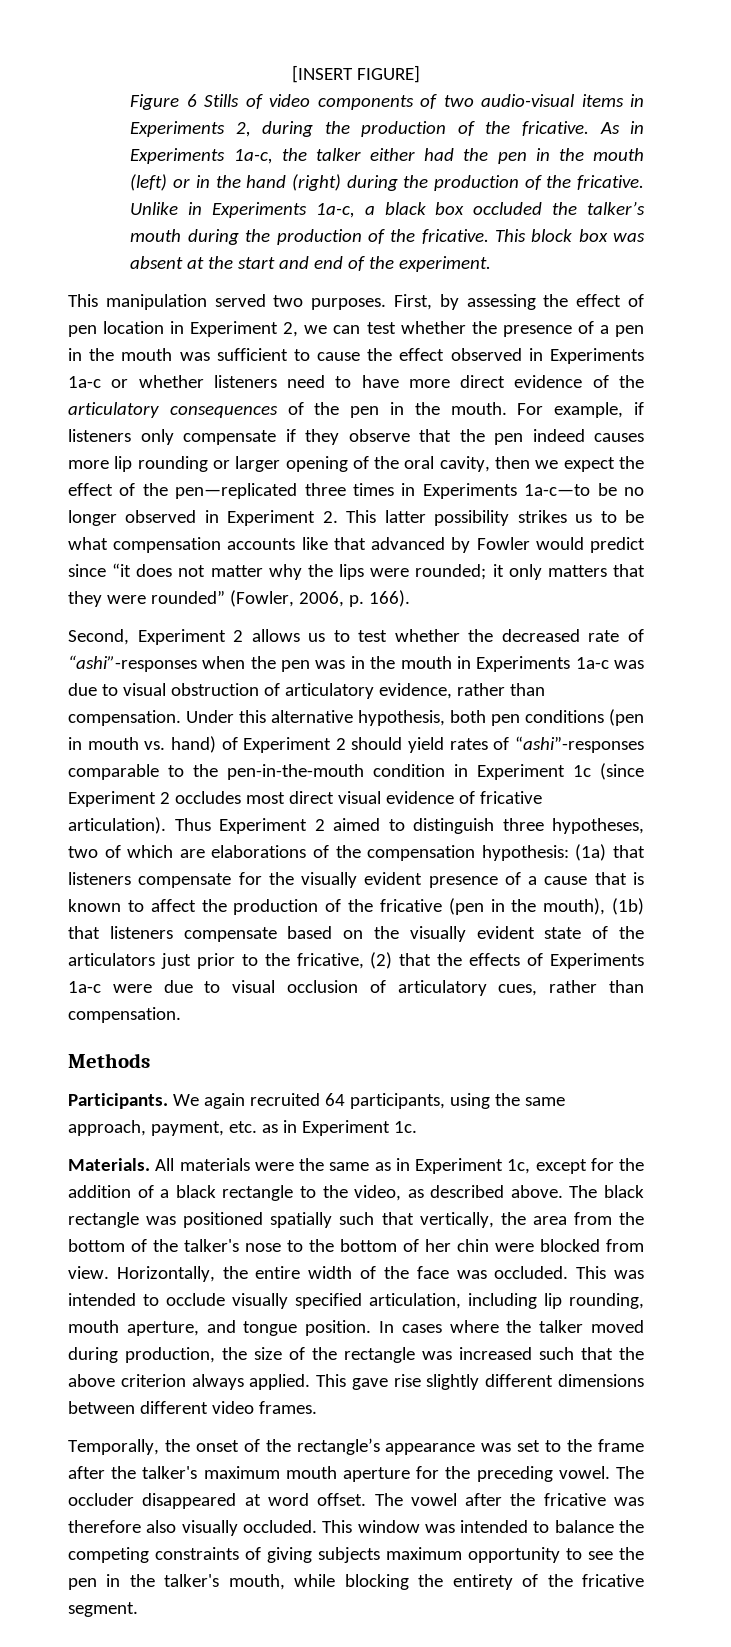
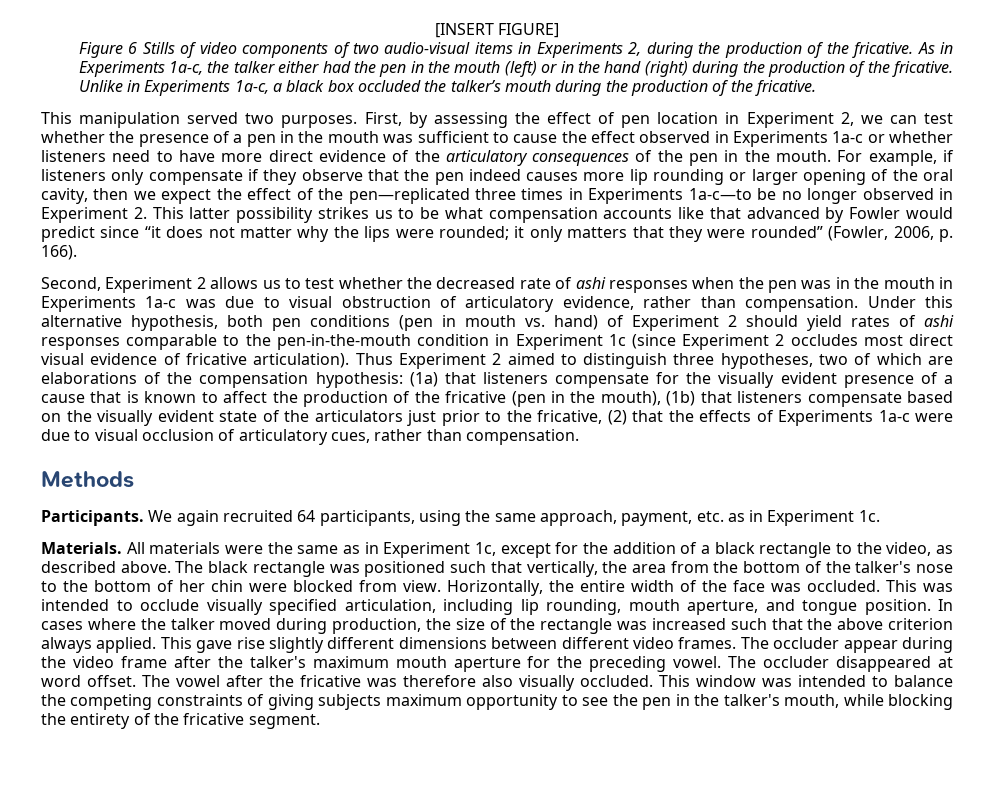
- This block box was absent at the start and end of the experiment.
- Second, Experiment 2 allows us to test whether the decreased rate of “ashi”-responses when the pen was in the mouth in Experiments 1a-c was due to visual obstruction of articulatory evidence, rather than compensation.
+ Second, Experiment 2 allows us to test whether the decreased rate of ashi responses when the pen was in the mouth in Experiments 1a-c was due to visual obstruction of articulatory evidence, rather than compensation.
- Under this alternative hypothesis, both pen conditions (pen in mouth vs. hand) of Experiment 2 should yield rates of “ashi”-responses comparable to the pen-in-the-mouth condition in Experiment 1c (since Experiment 2 occludes most direct visual evidence of fricative articulation).
+ Under this alternative hypothesis, both pen conditions (pen in mouth vs. hand) of Experiment 2 should yield rates of ashi responses comparable to the pen-in-the-mouth condition in Experiment 1c (since Experiment 2 occludes most direct visual evidence of fricative articulation).
- The black rectangle was positioned spatially such that vertically, the area from the bottom of the talker's nose to the bottom of her chin were blocked from view.
+ The black rectangle was positioned such that vertically, the area from the bottom of the talker's nose to the bottom of her chin were blocked from view.
- This gave rise slightly different dimensions between different video frames.
- Temporally, the onset of the rectangle’s appearance was set to the frame after the talker's maximum mouth aperture for the preceding vowel.
+ This gave rise slightly different dimensions between different video frames. The occluder appear during the video frame after the talker's maximum mouth aperture for the preceding vowel.

